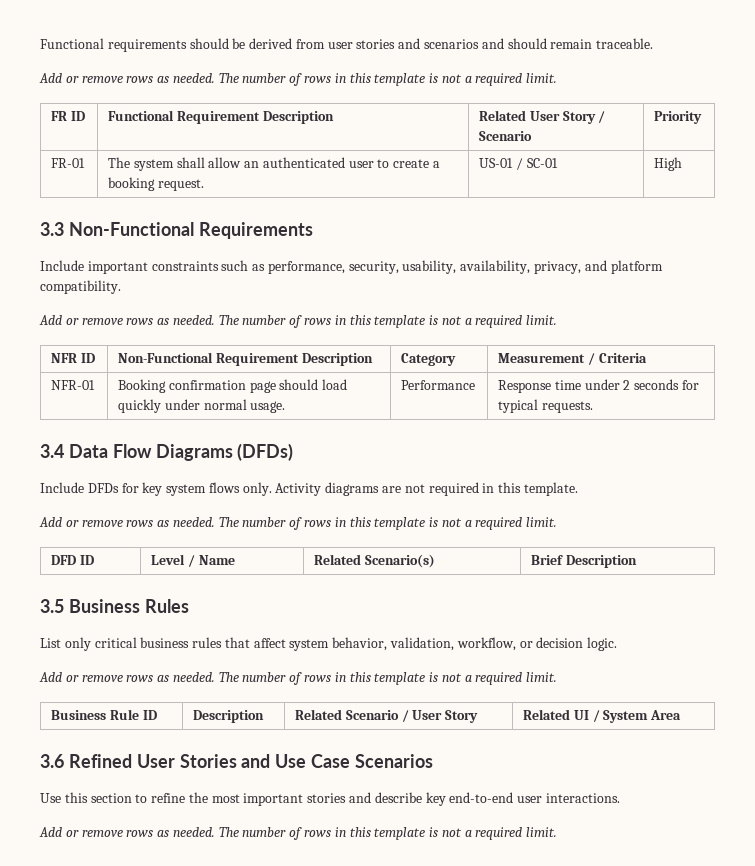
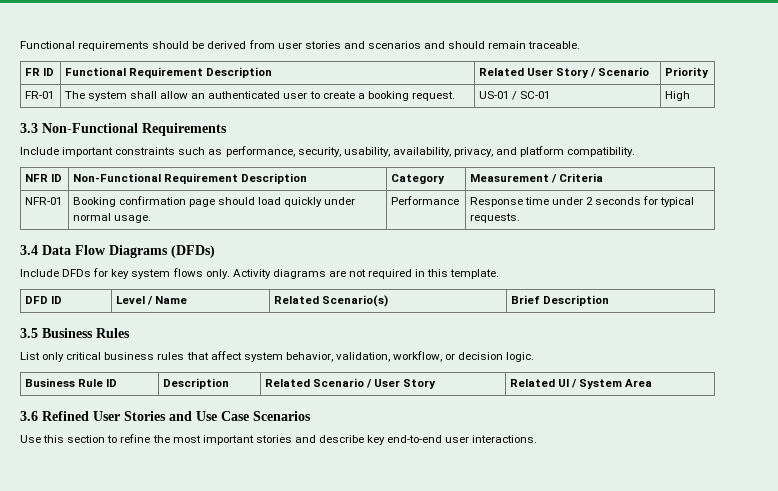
  Functional requirements should be derived from user stories and scenarios and should remain traceable.
- Add or remove rows as needed. The number of rows in this template is not a required limit.
  Include important constraints such as performance, security, usability, availability, privacy, and platform compatibility.
- Add or remove rows as needed. The number of rows in this template is not a required limit.
  Activity diagrams are not required in this template.
- Add or remove rows as needed. The number of rows in this template is not a required limit.
  List only critical business rules that affect system behavior, validation, workflow, or decision logic.
- Add or remove rows as needed. The number of rows in this template is not a required limit.
  Use this section to refine the most important stories and describe key end-to-end user interactions.
- Add or remove rows as needed. The number of rows in this template is not a required limit.

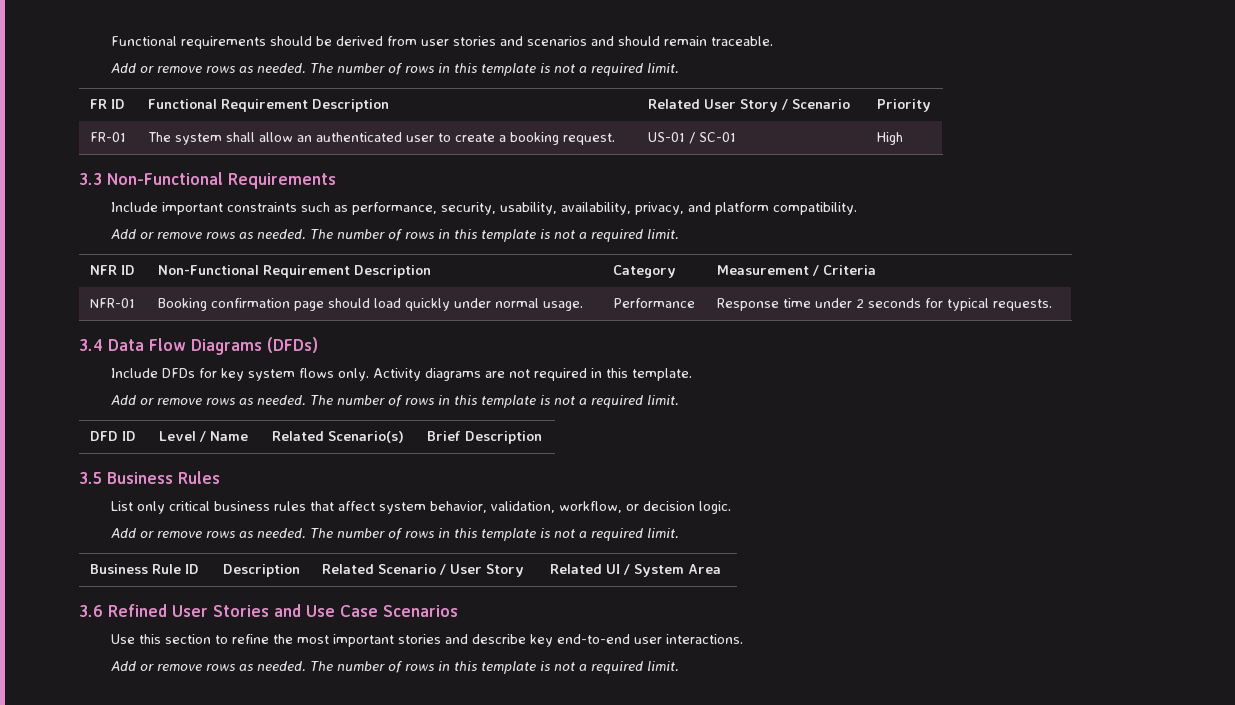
  Functional requirements should be derived from user stories and scenarios and should remain traceable.
+ Add or remove rows as needed. The number of rows in this template is not a required limit.
  Include important constraints such as performance, security, usability, availability, privacy, and platform compatibility.
+ Add or remove rows as needed. The number of rows in this template is not a required limit.
  Activity diagrams are not required in this template.
+ Add or remove rows as needed. The number of rows in this template is not a required limit.
  List only critical business rules that affect system behavior, validation, workflow, or decision logic.
+ Add or remove rows as needed. The number of rows in this template is not a required limit.
  Use this section to refine the most important stories and describe key end-to-end user interactions.
+ Add or remove rows as needed. The number of rows in this template is not a required limit.

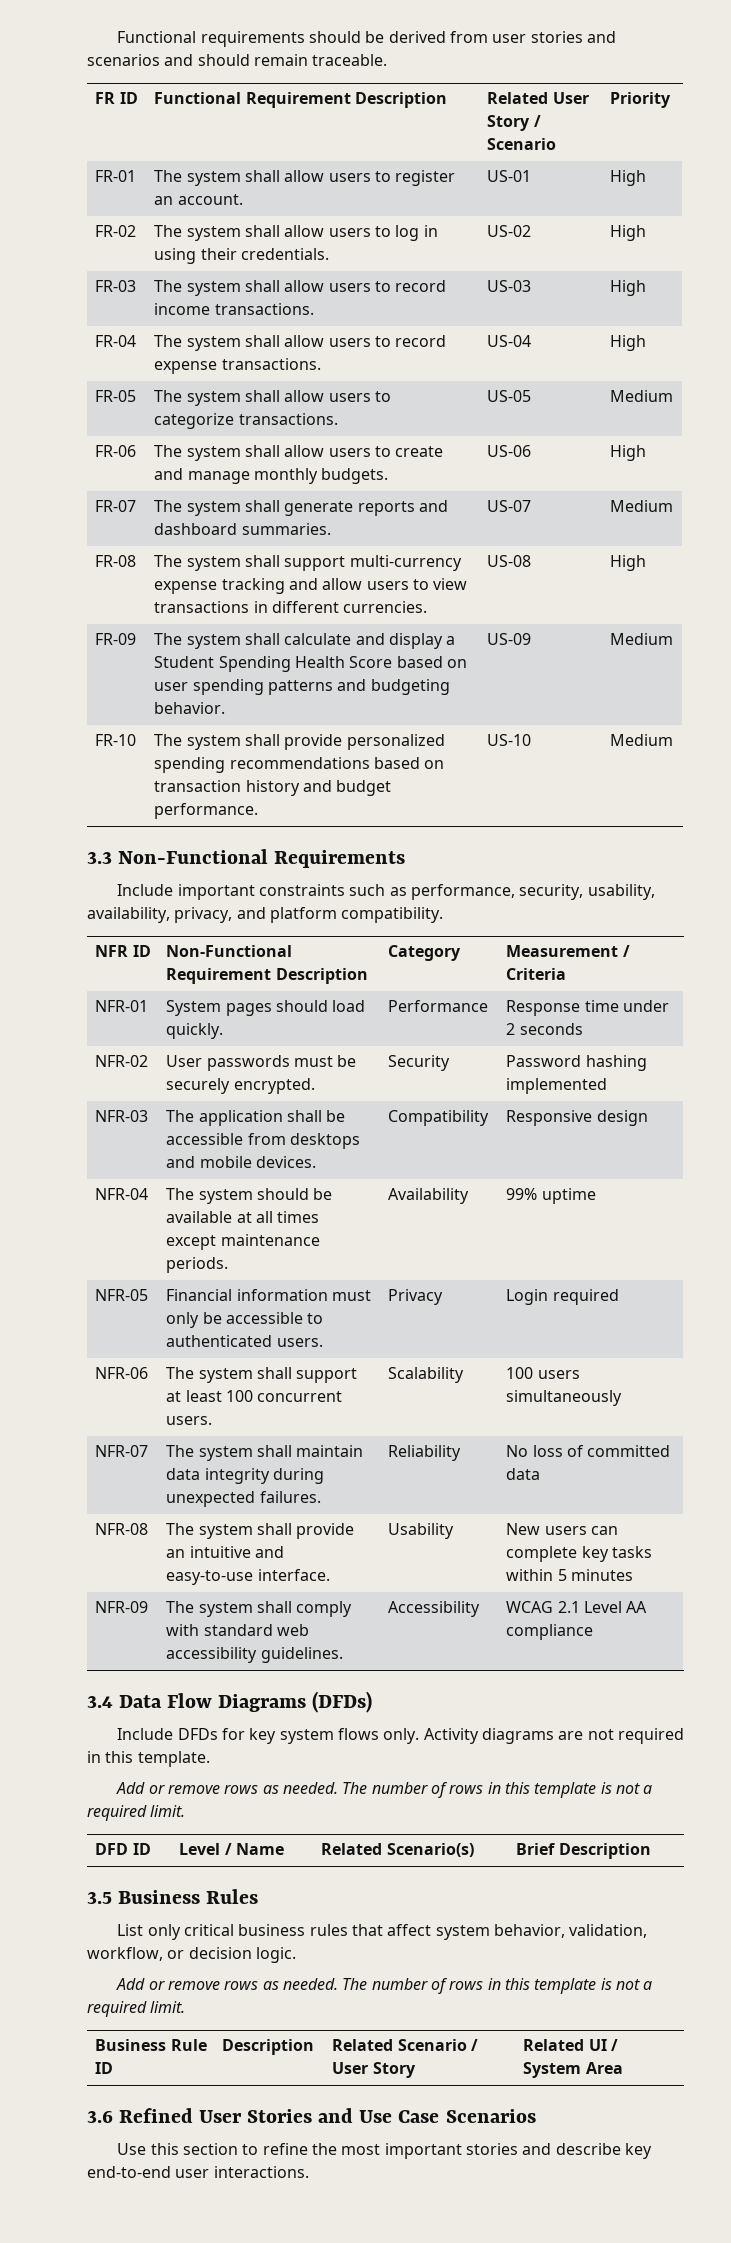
  Functional requirements should be derived from user stories and scenarios and should remain traceable.
- Add or remove rows as needed. The number of rows in this template is not a required limit.
- FR-01 | The system shall allow an authenticated user to create a booking request. | US-01 / SC-01 | High
+ FR-01 | The system shall allow users to register an account. | US-01 | High
+ FR-02 | The system shall allow users to log in using their credentials. | US-02 | High
+ FR-03 | The system shall allow users to record income transactions. | US-03 | High
+ FR-04 | The system shall allow users to record expense transactions. | US-04 | High
+ FR-05 | The system shall allow users to categorize transactions. | US-05 | Medium
+ FR-06 | The system shall allow users to create and manage monthly budgets. | US-06 | High
+ FR-07 | The system shall generate reports and dashboard summaries. | US-07 | Medium
+ FR-08 | The system shall support multi-currency expense tracking and allow users to view transactions in different currencies. | US-08 | High
+ FR-09 | The system shall calculate and display a Student Spending Health Score based on user spending patterns and budgeting behavior. | US-09 | Medium
+ FR-10 | The system shall provide personalized spending recommendations based on transaction history and budget performance. | US-10 | Medium
  Include important constraints such as performance, security, usability, availability, privacy, and platform compatibility.
- Add or remove rows as needed. The number of rows in this template is not a required limit.
- NFR-01 | Booking confirmation page should load quickly under normal usage. | Performance | Response time under 2 seconds for typical requests.
+ NFR-01 | System pages should load quickly. | Performance | Response time under 2 seconds
+ NFR-02 | User passwords must be securely encrypted. | Security | Password hashing implemented
+ NFR-03 | The application shall be accessible from desktops and mobile devices. | Compatibility | Responsive design
+ NFR-04 | The system should be available at all times except maintenance periods. | Availability | 99% uptime
+ NFR-05 | Financial information must only be accessible to authenticated users. | Privacy | Login required
+ NFR-06 | The system shall support at least 100 concurrent users. | Scalability | 100 users simultaneously
+ NFR-07 | The system shall maintain data integrity during unexpected failures. | Reliability | No loss of committed data
+ NFR-08 | The system shall provide an intuitive and easy-to-use interface. | Usability | New users can complete key tasks within 5 minutes
+ NFR-09 | The system shall comply with standard web accessibility guidelines. | Accessibility | WCAG 2.1 Level AA compliance
  Use this section to refine the most important stories and describe key end-to-end user interactions.
- Add or remove rows as needed. The number of rows in this template is not a required limit.

